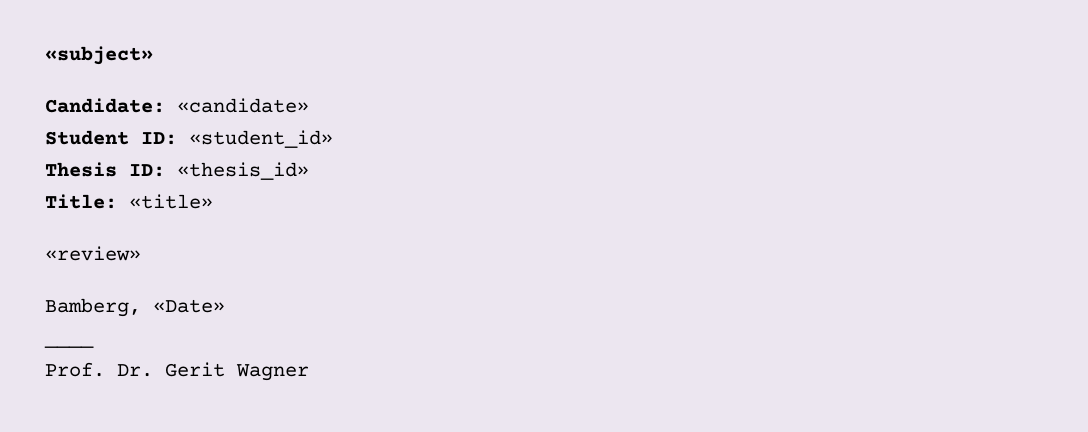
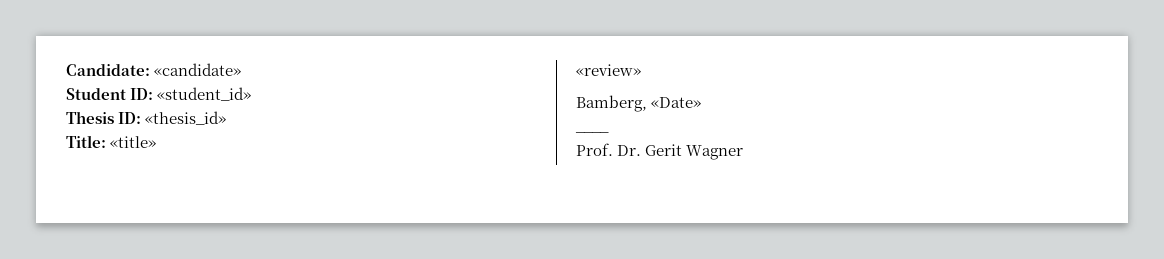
- «subject»

